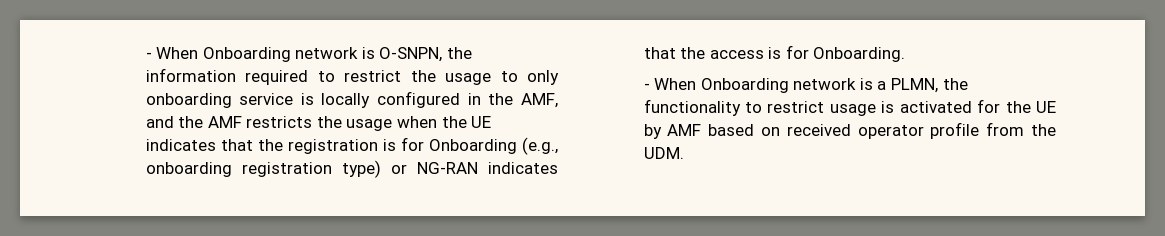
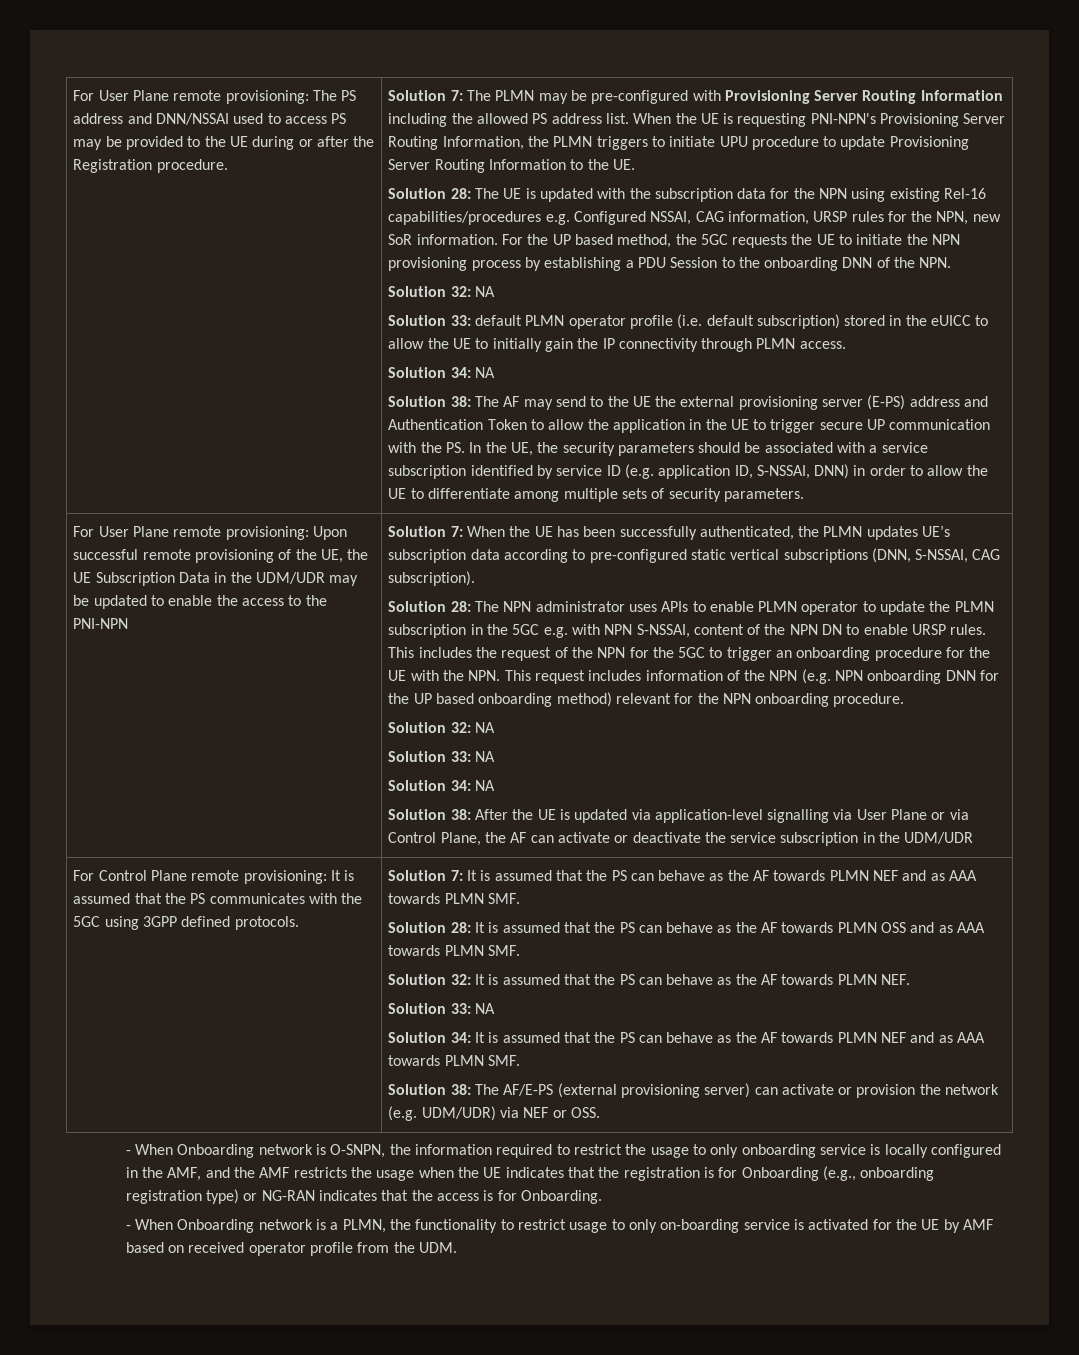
+ For User Plane remote provisioning: The PS address and DNN/NSSAI used to access PS may be provided to the UE during or after the Registration procedure. | Solution 7: The PLMN may be pre-configured with Provisioning Server Routing Information including the allowed PS address list. When the UE is requesting PNI-NPN's Provisioning Server Routing Information, the PLMN triggers to initiate UPU procedure to update Provisioning Server Routing Information to the UE.
+ Solution 28: The UE is updated with the subscription data for the NPN using existing Rel-16 capabilities/procedures e.g. Configured NSSAI, CAG information, URSP rules for the NPN, new SoR information. For the UP based method, the 5GC requests the UE to initiate the NPN provisioning process by establishing a PDU Session to the onboarding DNN of the NPN.
+ Solution 32: NA
+ Solution 33: default PLMN operator profile (i.e. default subscription) stored in the eUICC to allow the UE to initially gain the IP connectivity through PLMN access.
+ Solution 34: NA
+ Solution 38: The AF may send to the UE the external provisioning server (E-PS) address and Authentication Token to allow the application in the UE to trigger secure UP communication with the PS. In the UE, the security parameters should be associated with a service subscription identified by service ID (e.g. application ID, S-NSSAI, DNN) in order to allow the UE to differentiate among multiple sets of security parameters.
+ For User Plane remote provisioning: Upon successful remote provisioning of the UE, the UE Subscription Data in the UDM/UDR may be updated to enable the access to the PNI-NPN | Solution 7: When the UE has been successfully authenticated, the PLMN updates UE’s subscription data according to pre-configured static vertical subscriptions (DNN, S-NSSAI, CAG subscription).
+ Solution 28: The NPN administrator uses APIs to enable PLMN operator to update the PLMN subscription in the 5GC e.g. with NPN S-NSSAI, content of the NPN DN to enable URSP rules. This includes the request of the NPN for the 5GC to trigger an onboarding procedure for the UE with the NPN. This request includes information of the NPN (e.g. NPN onboarding DNN for the UP based onboarding method) relevant for the NPN onboarding procedure.
+ Solution 32: NA
+ Solution 33: NA
+ Solution 34: NA
+ Solution 38: After the UE is updated via application-level signalling via User Plane or via Control Plane, the AF can activate or deactivate the service subscription in the UDM/UDR
+ For Control Plane remote provisioning: It is assumed that the PS communicates with the 5GC using 3GPP defined protocols. | Solution 7: It is assumed that the PS can behave as the AF towards PLMN NEF and as AAA towards PLMN SMF.
+ Solution 28: It is assumed that the PS can behave as the AF towards PLMN OSS and as AAA towards PLMN SMF.
+ Solution 32: It is assumed that the PS can behave as the AF towards PLMN NEF.
+ Solution 33: NA
+ Solution 34: It is assumed that the PS can behave as the AF towards PLMN NEF and as AAA towards PLMN SMF.
+ Solution 38: The AF/E-PS (external provisioning server) can activate or provision the network (e.g. UDM/UDR) via NEF or OSS.
- - When Onboarding network is a PLMN, the functionality to restrict usage is activated for the UE by AMF based on received operator profile from the UDM.
+ - When Onboarding network is a PLMN, the functionality to restrict usage to only on-boarding service is activated for the UE by AMF based on received operator profile from the UDM.

